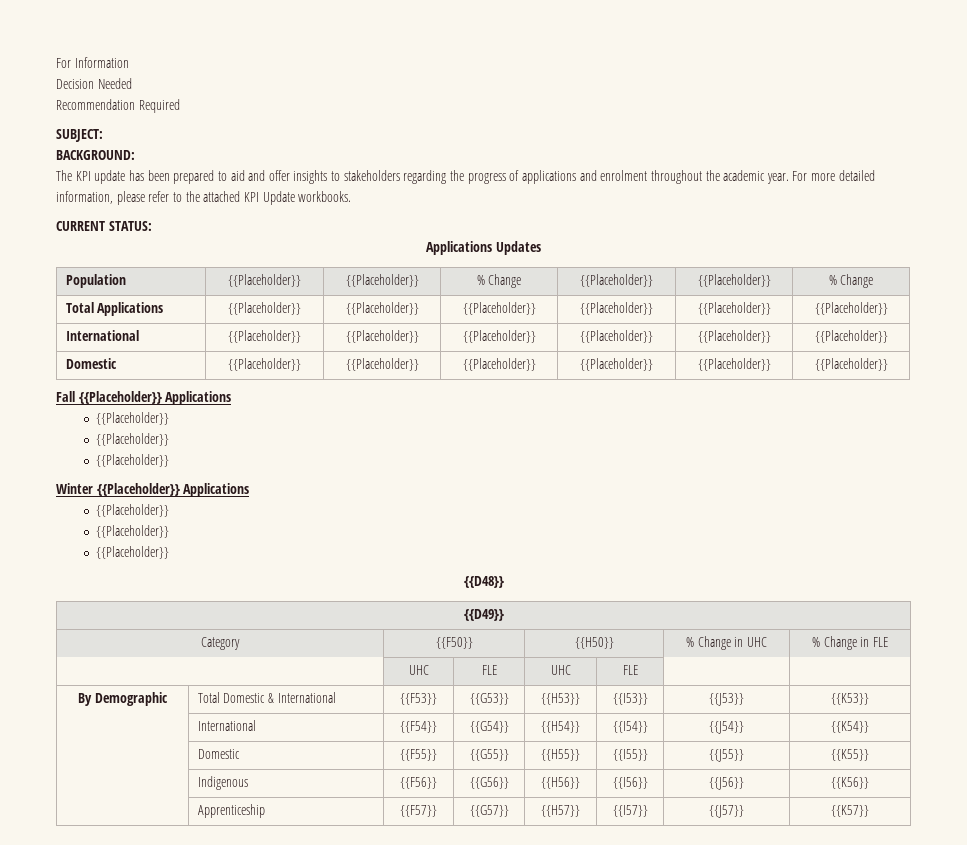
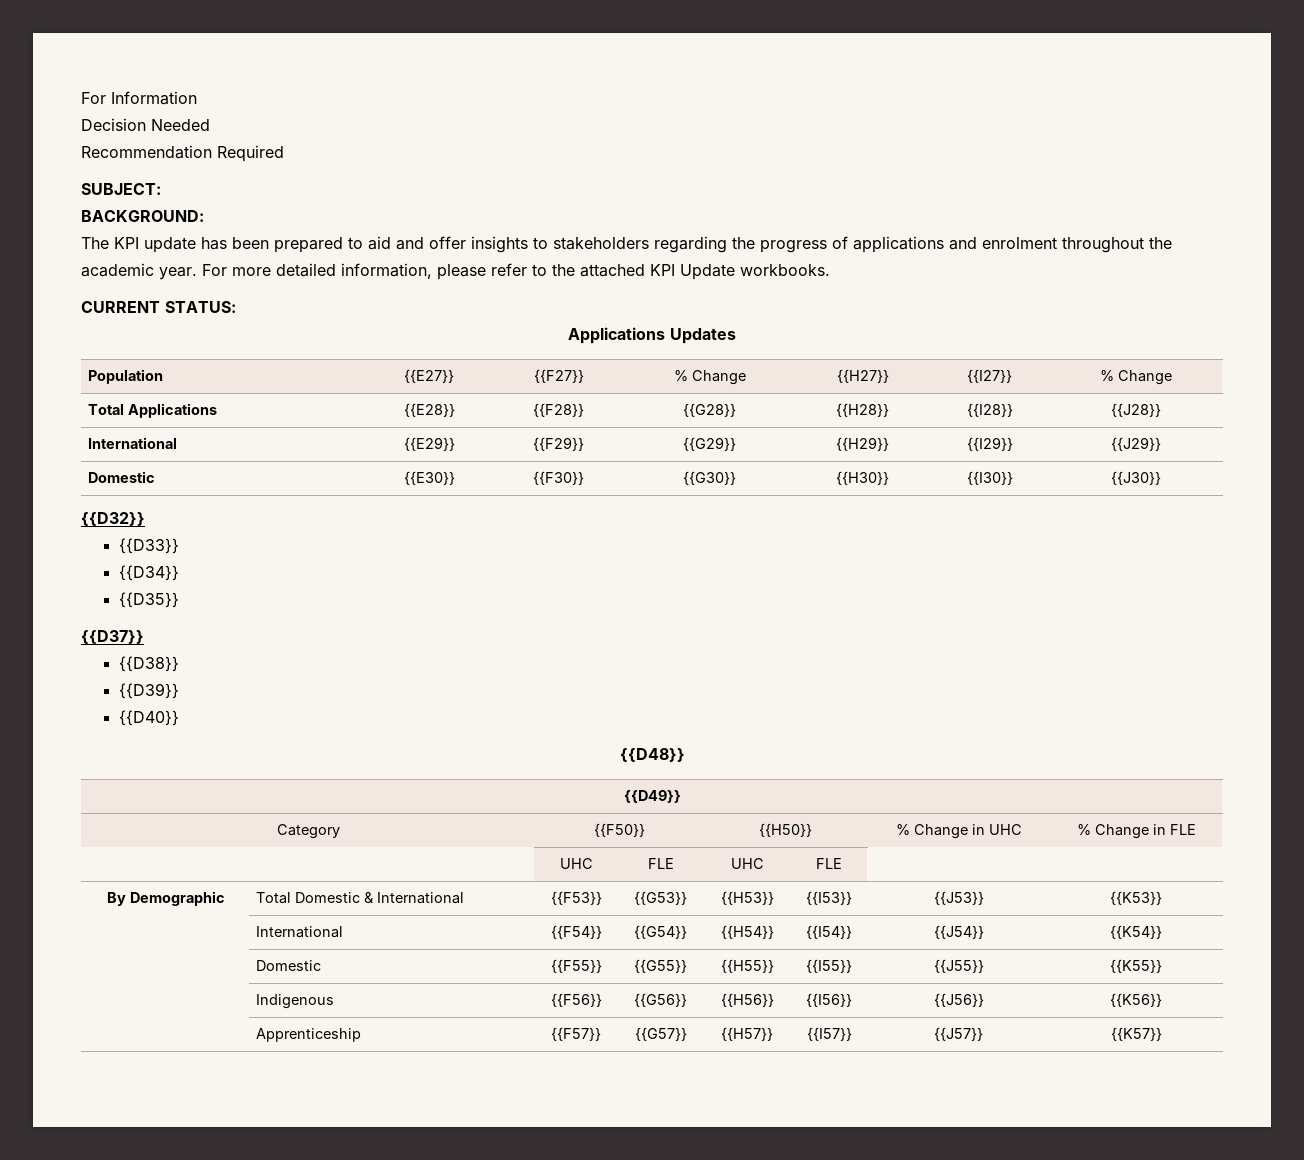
- Population | {{Placeholder}} | {{Placeholder}} | % Change | {{Placeholder}} | {{Placeholder}} | % Change
+ Population | {{E27}} | {{F27}} | % Change | {{H27}} | {{I27}} | % Change
- Total Applications | {{Placeholder}} | {{Placeholder}} | {{Placeholder}} | {{Placeholder}} | {{Placeholder}} | {{Placeholder}}
- International | {{Placeholder}} | {{Placeholder}} | {{Placeholder}} | {{Placeholder}} | {{Placeholder}} | {{Placeholder}}
- Domestic | {{Placeholder}} | {{Placeholder}} | {{Placeholder}} | {{Placeholder}} | {{Placeholder}} | {{Placeholder}}
- Fall {{Placeholder}} Applications
- {{Placeholder}}
- {{Placeholder}}
- {{Placeholder}}
- Winter {{Placeholder}} Applications
- {{Placeholder}}
- {{Placeholder}}
- {{Placeholder}}
+ Total Applications | {{E28}} | {{F28}} | {{G28}} | {{H28}} | {{I28}} | {{J28}}
+ International | {{E29}} | {{F29}} | {{G29}} | {{H29}} | {{I29}} | {{J29}}
+ Domestic | {{E30}} | {{F30}} | {{G30}} | {{H30}} | {{I30}} | {{J30}}
+ {{D32}}
+ {{D33}}
+ {{D34}}
+ {{D35}}
+ {{D37}}
+ {{D38}}
+ {{D39}}
+ {{D40}}

